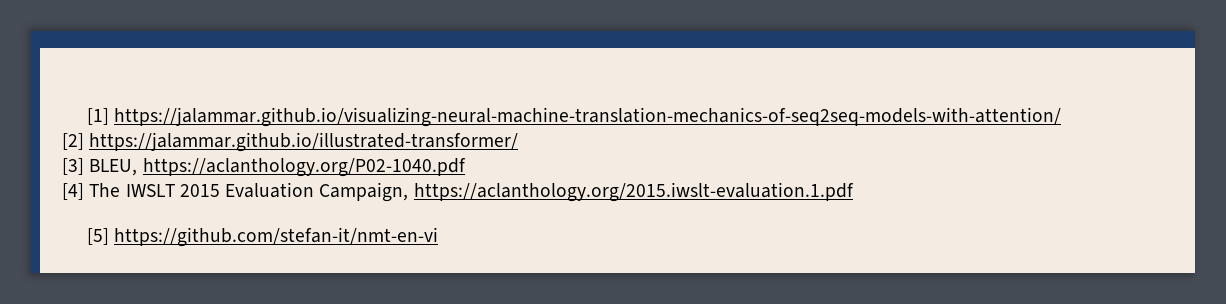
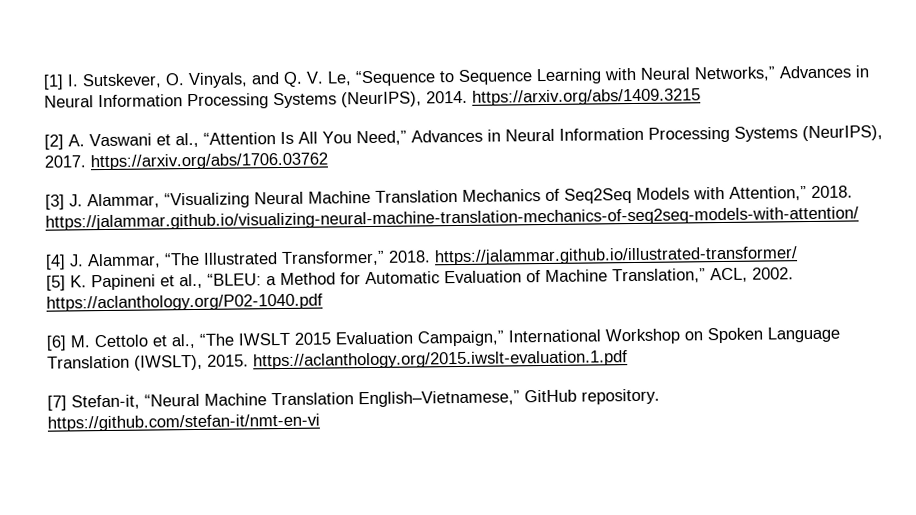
- [1] https://jalammar.github.io/visualizing-neural-machine-translation-mechanics-of-seq2seq-models-with-attention/
- [2] https://jalammar.github.io/illustrated-transformer/
- [3] BLEU, https://aclanthology.org/P02-1040.pdf
- [4] The IWSLT 2015 Evaluation Campaign, https://aclanthology.org/2015.iwslt-evaluation.1.pdf
- [5] https://github.com/stefan-it/nmt-en-vi
+ [1] I. Sutskever, O. Vinyals, and Q. V. Le, “Sequence to Sequence Learning with Neural Networks,” Advances in Neural Information Processing Systems (NeurIPS), 2014. https://arxiv.org/abs/1409.3215
+ [2] A. Vaswani et al., “Attention Is All You Need,” Advances in Neural Information Processing Systems (NeurIPS), 2017. https://arxiv.org/abs/1706.03762
+ [3] J. Alammar, “Visualizing Neural Machine Translation Mechanics of Seq2Seq Models with Attention,” 2018. https://jalammar.github.io/visualizing-neural-machine-translation-mechanics-of-seq2seq-models-with-attention/
+ [4] J. Alammar, “The Illustrated Transformer,” 2018. https://jalammar.github.io/illustrated-transformer/
+ [5] K. Papineni et al., “BLEU: a Method for Automatic Evaluation of Machine Translation,” ACL, 2002. https://aclanthology.org/P02-1040.pdf
+ [6] M. Cettolo et al., “The IWSLT 2015 Evaluation Campaign,” International Workshop on Spoken Language Translation (IWSLT), 2015. https://aclanthology.org/2015.iwslt-evaluation.1.pdf
+ [7] Stefan-it, “Neural Machine Translation English–Vietnamese,” GitHub repository. https://github.com/stefan-it/nmt-en-vi

